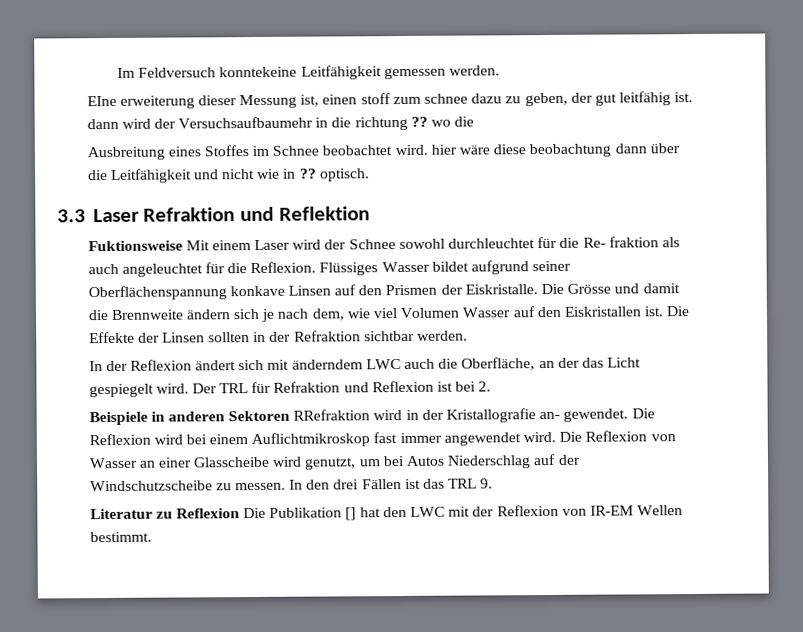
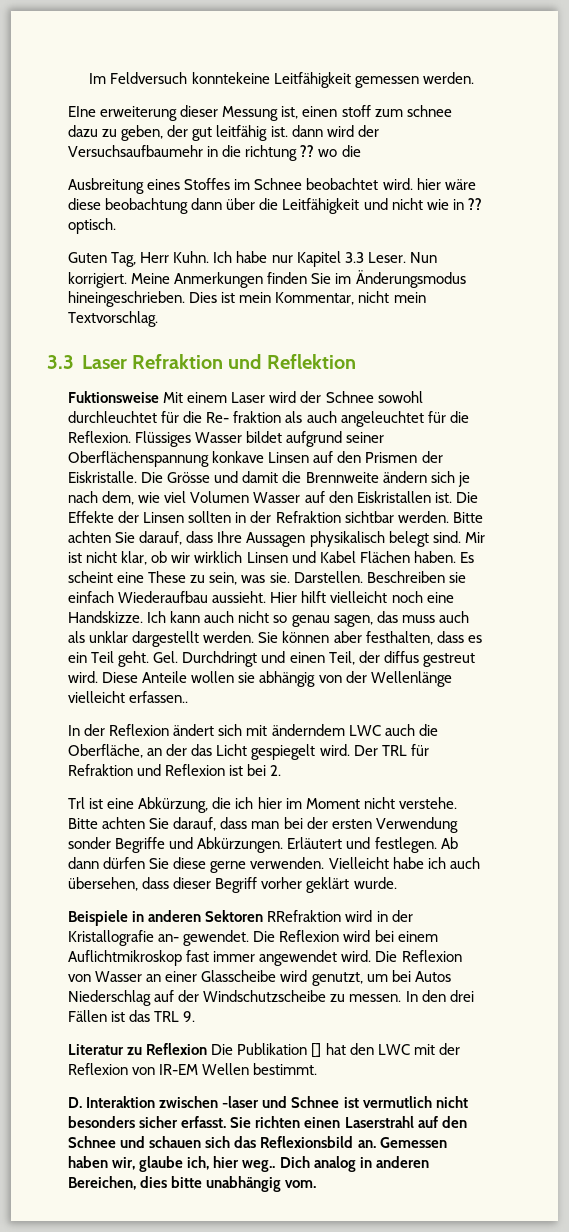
+ Guten Tag, Herr Kuhn. Ich habe nur Kapitel 3.3 Leser. Nun korrigiert. Meine Anmerkungen finden Sie im Änderungsmodus hineingeschrieben. Dies ist mein Kommentar, nicht mein Textvorschlag.
+ Bitte achten Sie darauf, dass Ihre Aussagen physikalisch belegt sind. Mir ist nicht klar, ob wir wirklich Linsen und Kabel Flächen haben. Es scheint eine These zu sein, was sie. Darstellen. Beschreiben sie einfach Wiederaufbau aussieht. Hier hilft vielleicht noch eine Handskizze. Ich kann auch nicht so genau sagen, das muss auch als unklar dargestellt werden. Sie können aber festhalten, dass es ein Teil geht. Gel. Durchdringt und einen Teil, der diffus gestreut wird. Diese Anteile wollen sie abhängig von der Wellenlänge vielleicht erfassen..
+ Trl ist eine Abkürzung, die ich hier im Moment nicht verstehe. Bitte achten Sie darauf, dass man bei der ersten Verwendung sonder Begriffe und Abkürzungen. Erläutert und festlegen. Ab dann dürfen Sie diese gerne verwenden. Vielleicht habe ich auch übersehen, dass dieser Begriff vorher geklärt wurde.
+ D. Interaktion zwischen -laser und Schnee ist vermutlich nicht besonders sicher erfasst. Sie richten einen Laserstrahl auf den Schnee und schauen sich das Reflexionsbild an. Gemessen haben wir, glaube ich, hier weg.. Dich analog in anderen Bereichen, dies bitte unabhängig vom.

